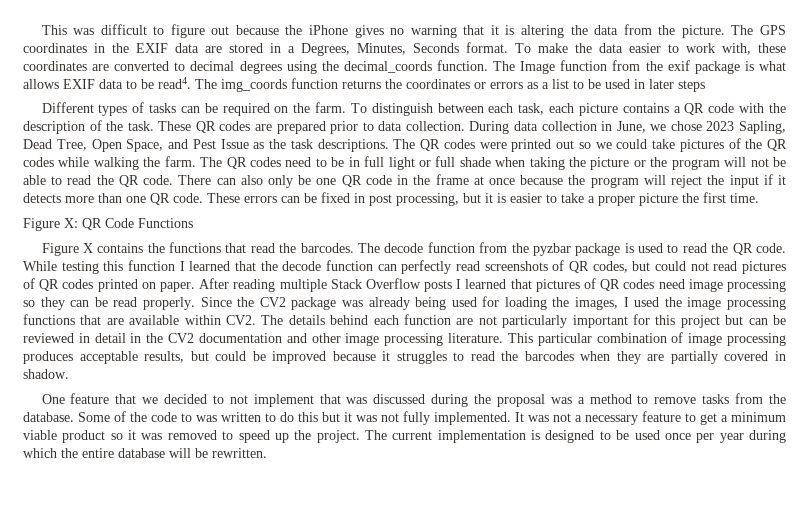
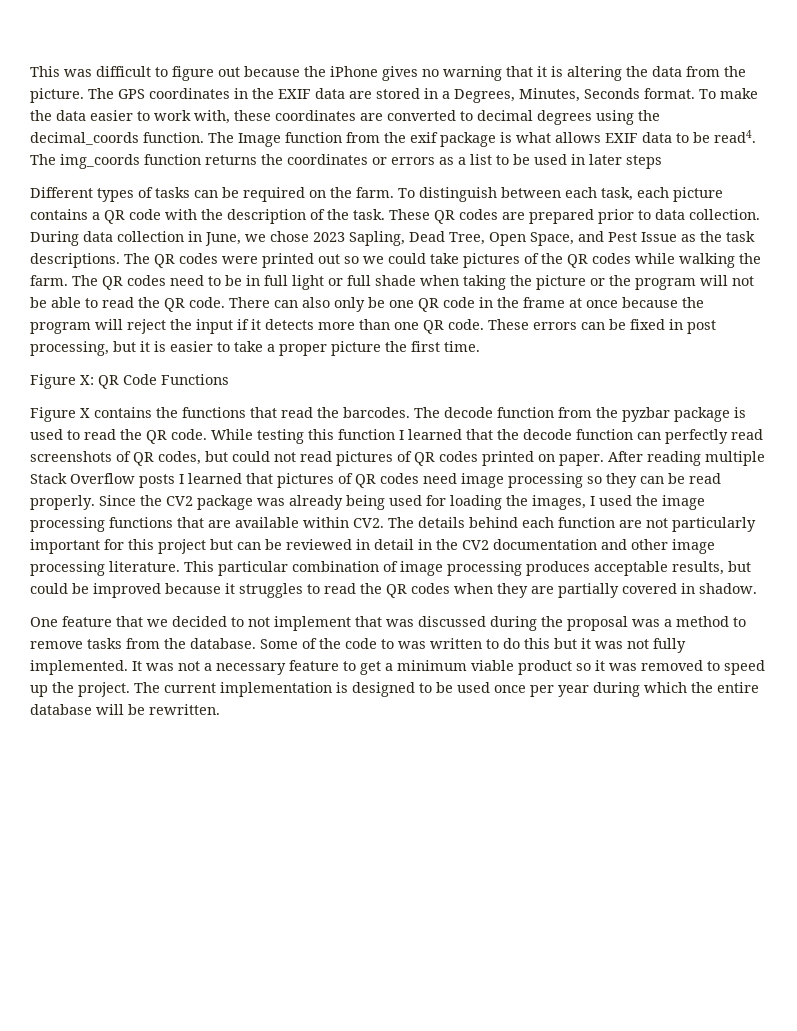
- This particular combination of image processing produces acceptable results, but could be improved because it struggles to read the barcodes when they are partially covered in shadow.
+ This particular combination of image processing produces acceptable results, but could be improved because it struggles to read the QR codes when they are partially covered in shadow.

